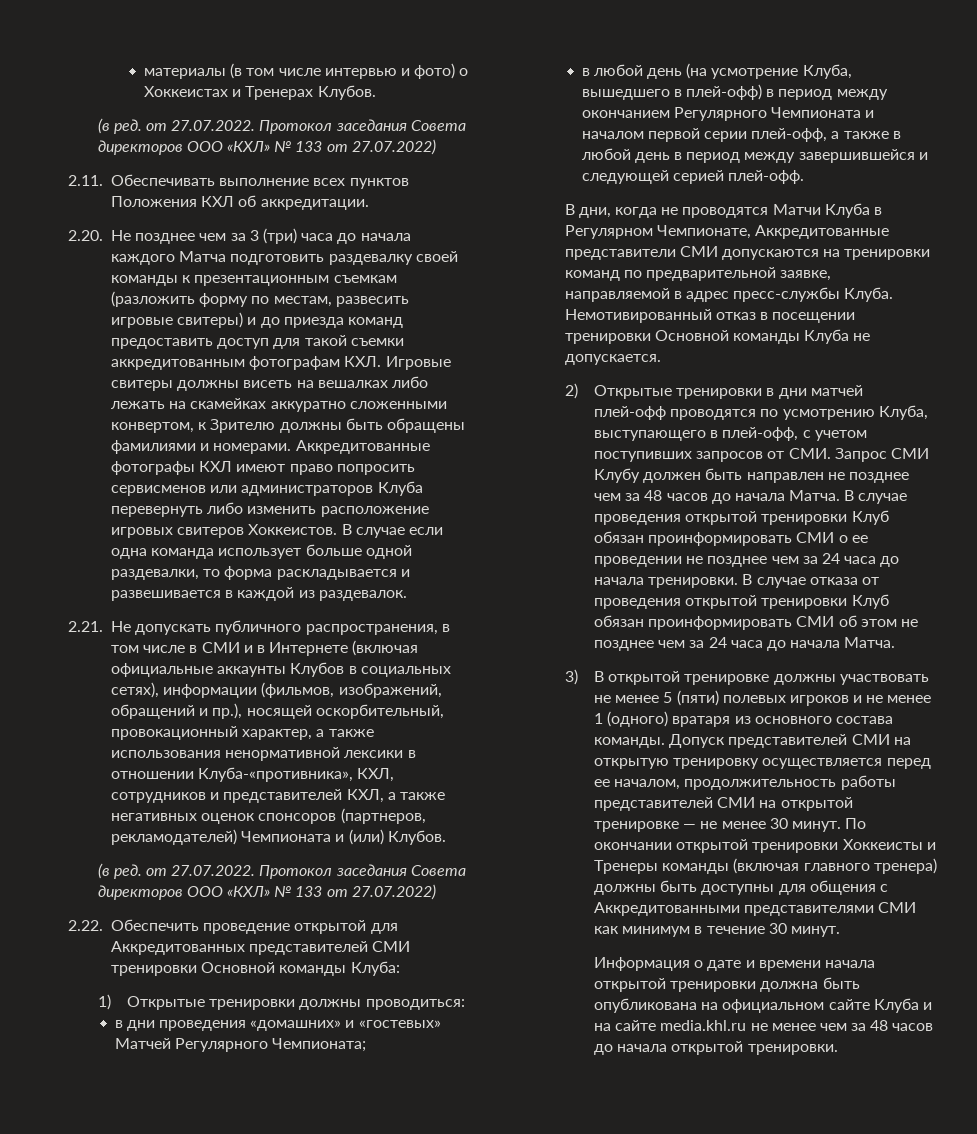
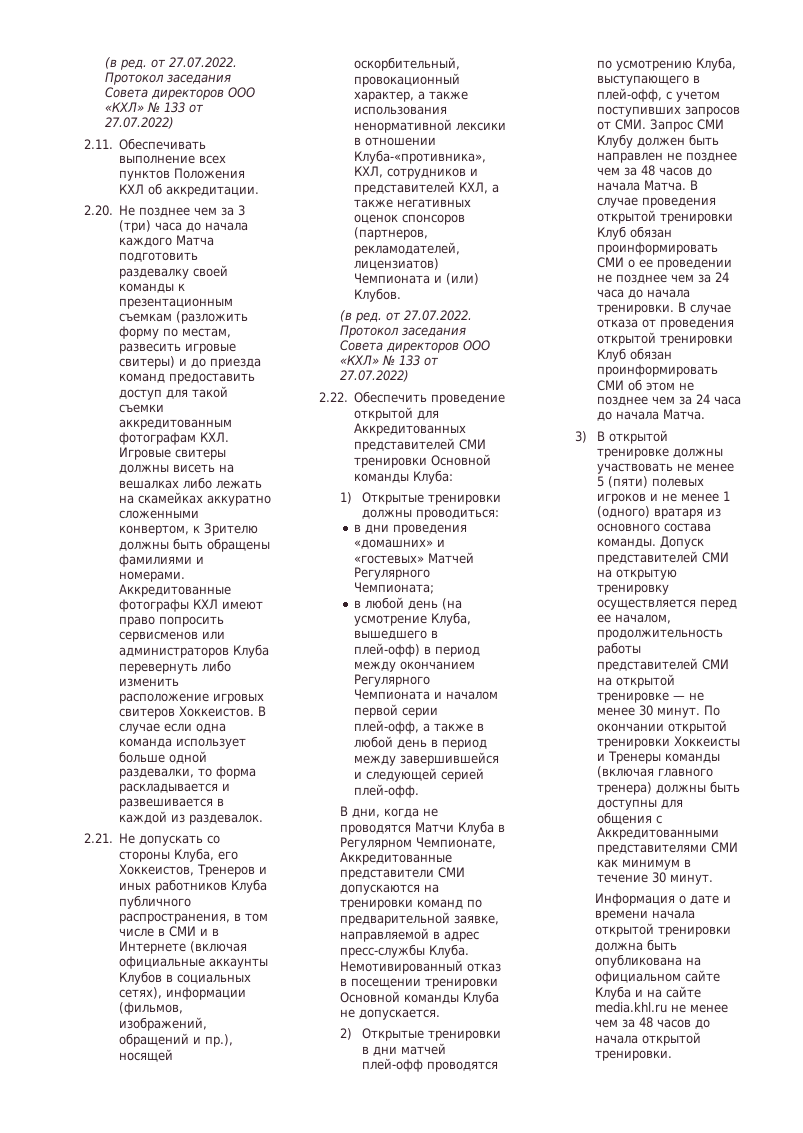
- материалы (в том числе интервью и фото) о Хоккеистах и Тренерах Клубов.
- 2.21. Не допускать публичного распространения, в том числе в СМИ и в Интернете (включая официальные аккаунты Клубов в социальных сетях), информации (фильмов, изображений, обращений и пр.), носящей оскорбительный, провокационный характер, а также использования ненормативной лексики в отношении Клуба-«противника», КХЛ, сотрудников и представителей КХЛ, а также негативных оценок спонсоров (партнеров, рекламодателей) Чемпионата и (или) Клубов.
+ 2.21. Не допускать со стороны Клуба, его Хоккеистов, Тренеров и иных работников Клуба публичного распространения, в том числе в СМИ и в Интернете (включая официальные аккаунты Клубов в социальных сетях), информации (фильмов, изображений, обращений и пр.), носящей оскорбительный, провокационный характер, а также использования ненормативной лексики в отношении Клуба-«противника», КХЛ, сотрудников и представителей КХЛ, а также негативных оценок спонсоров (партнеров, рекламодателей, лицензиатов) Чемпионата и (или) Клубов.

